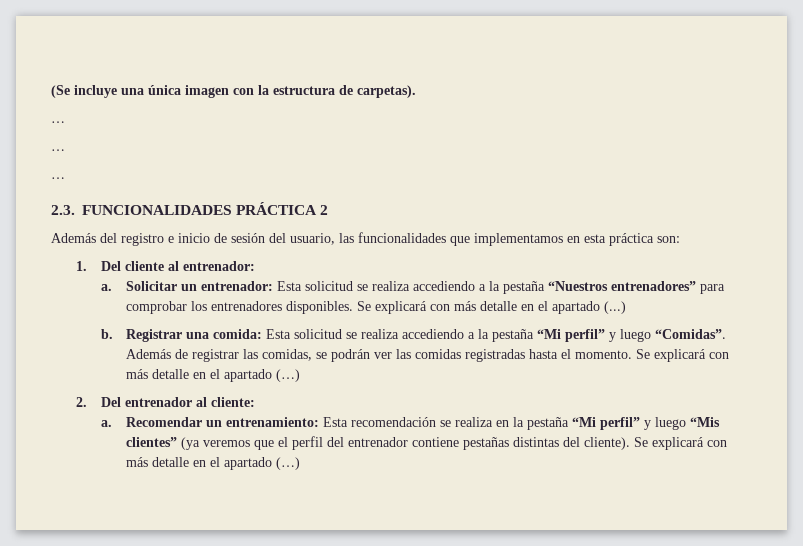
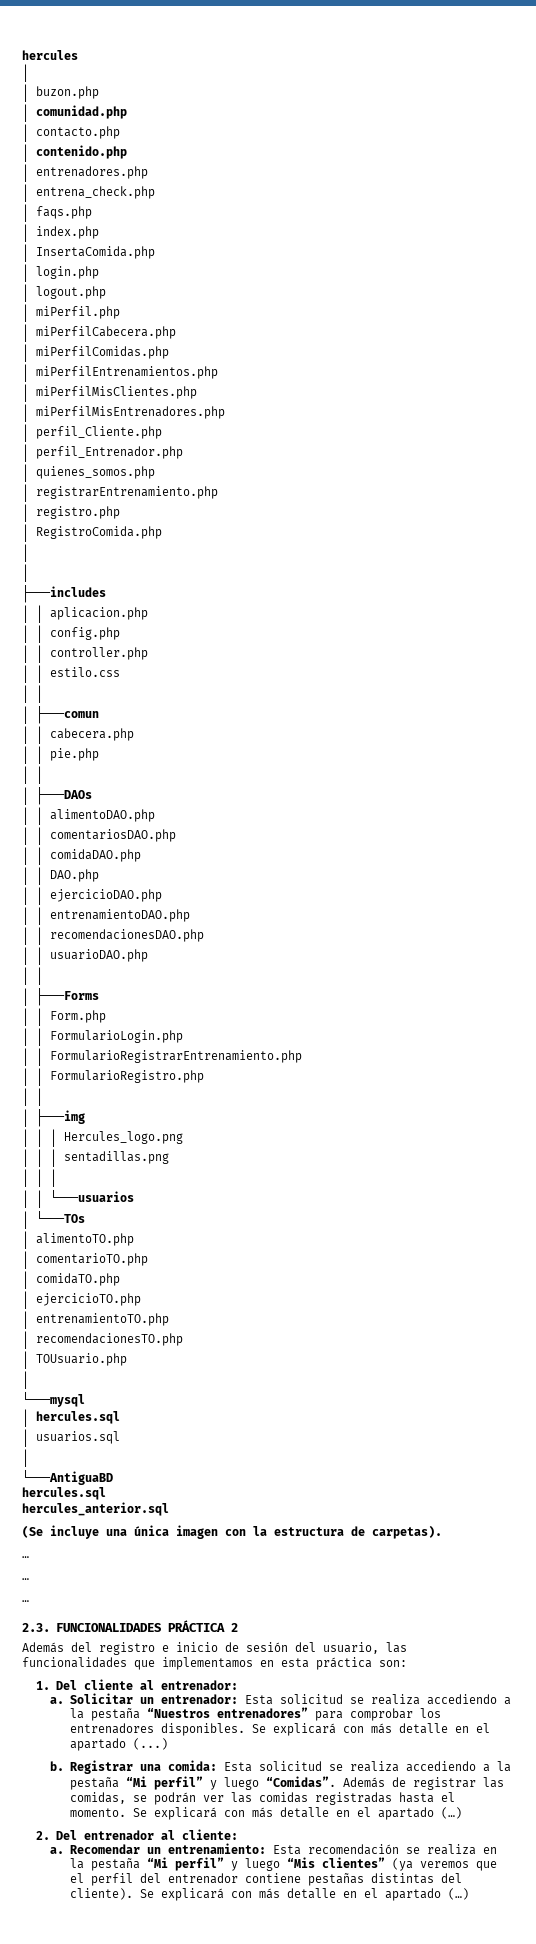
+ hercules
+ │
+ │ buzon.php
+ │ comunidad.php
+ │ contacto.php
+ │ contenido.php
+ │ entrenadores.php
+ │ entrena_check.php
+ │ faqs.php
+ │ index.php
+ │ InsertaComida.php
+ │ login.php
+ │ logout.php
+ │ miPerfil.php
+ │ miPerfilCabecera.php
+ │ miPerfilComidas.php
+ │ miPerfilEntrenamientos.php
+ │ miPerfilMisClientes.php
+ │ miPerfilMisEntrenadores.php
+ │ perfil_Cliente.php
+ │ perfil_Entrenador.php
+ │ quienes_somos.php
+ │ registrarEntrenamiento.php
+ │ registro.php
+ │ RegistroComida.php
+ │
+ │
+ ├───includes
+ │ │ aplicacion.php
+ │ │ config.php
+ │ │ controller.php
+ │ │ estilo.css
+ │ │
+ │ ├───comun
+ │ │ cabecera.php
+ │ │ pie.php
+ │ │
+ │ ├───DAOs
+ │ │ alimentoDAO.php
+ │ │ comentariosDAO.php
+ │ │ comidaDAO.php
+ │ │ DAO.php
+ │ │ ejercicioDAO.php
+ │ │ entrenamientoDAO.php
+ │ │ recomendacionesDAO.php
+ │ │ usuarioDAO.php
+ │ │
+ │ ├───Forms
+ │ │ Form.php
+ │ │ FormularioLogin.php
+ │ │ FormularioRegistrarEntrenamiento.php
+ │ │ FormularioRegistro.php
+ │ │
+ │ ├───img
+ │ │ │ Hercules_logo.png
+ │ │ │ sentadillas.png
+ │ │ │
+ │ │ └───usuarios
+ │ └───TOs
+ │ alimentoTO.php
+ │ comentarioTO.php
+ │ comidaTO.php
+ │ ejercicioTO.php
+ │ entrenamientoTO.php
+ │ recomendacionesTO.php
+ │ TOUsuario.php
+ │
+ └───mysql
+ │ hercules.sql
+ │ usuarios.sql
+ │
+ └───AntiguaBD
+ hercules.sql
+ hercules_anterior.sql

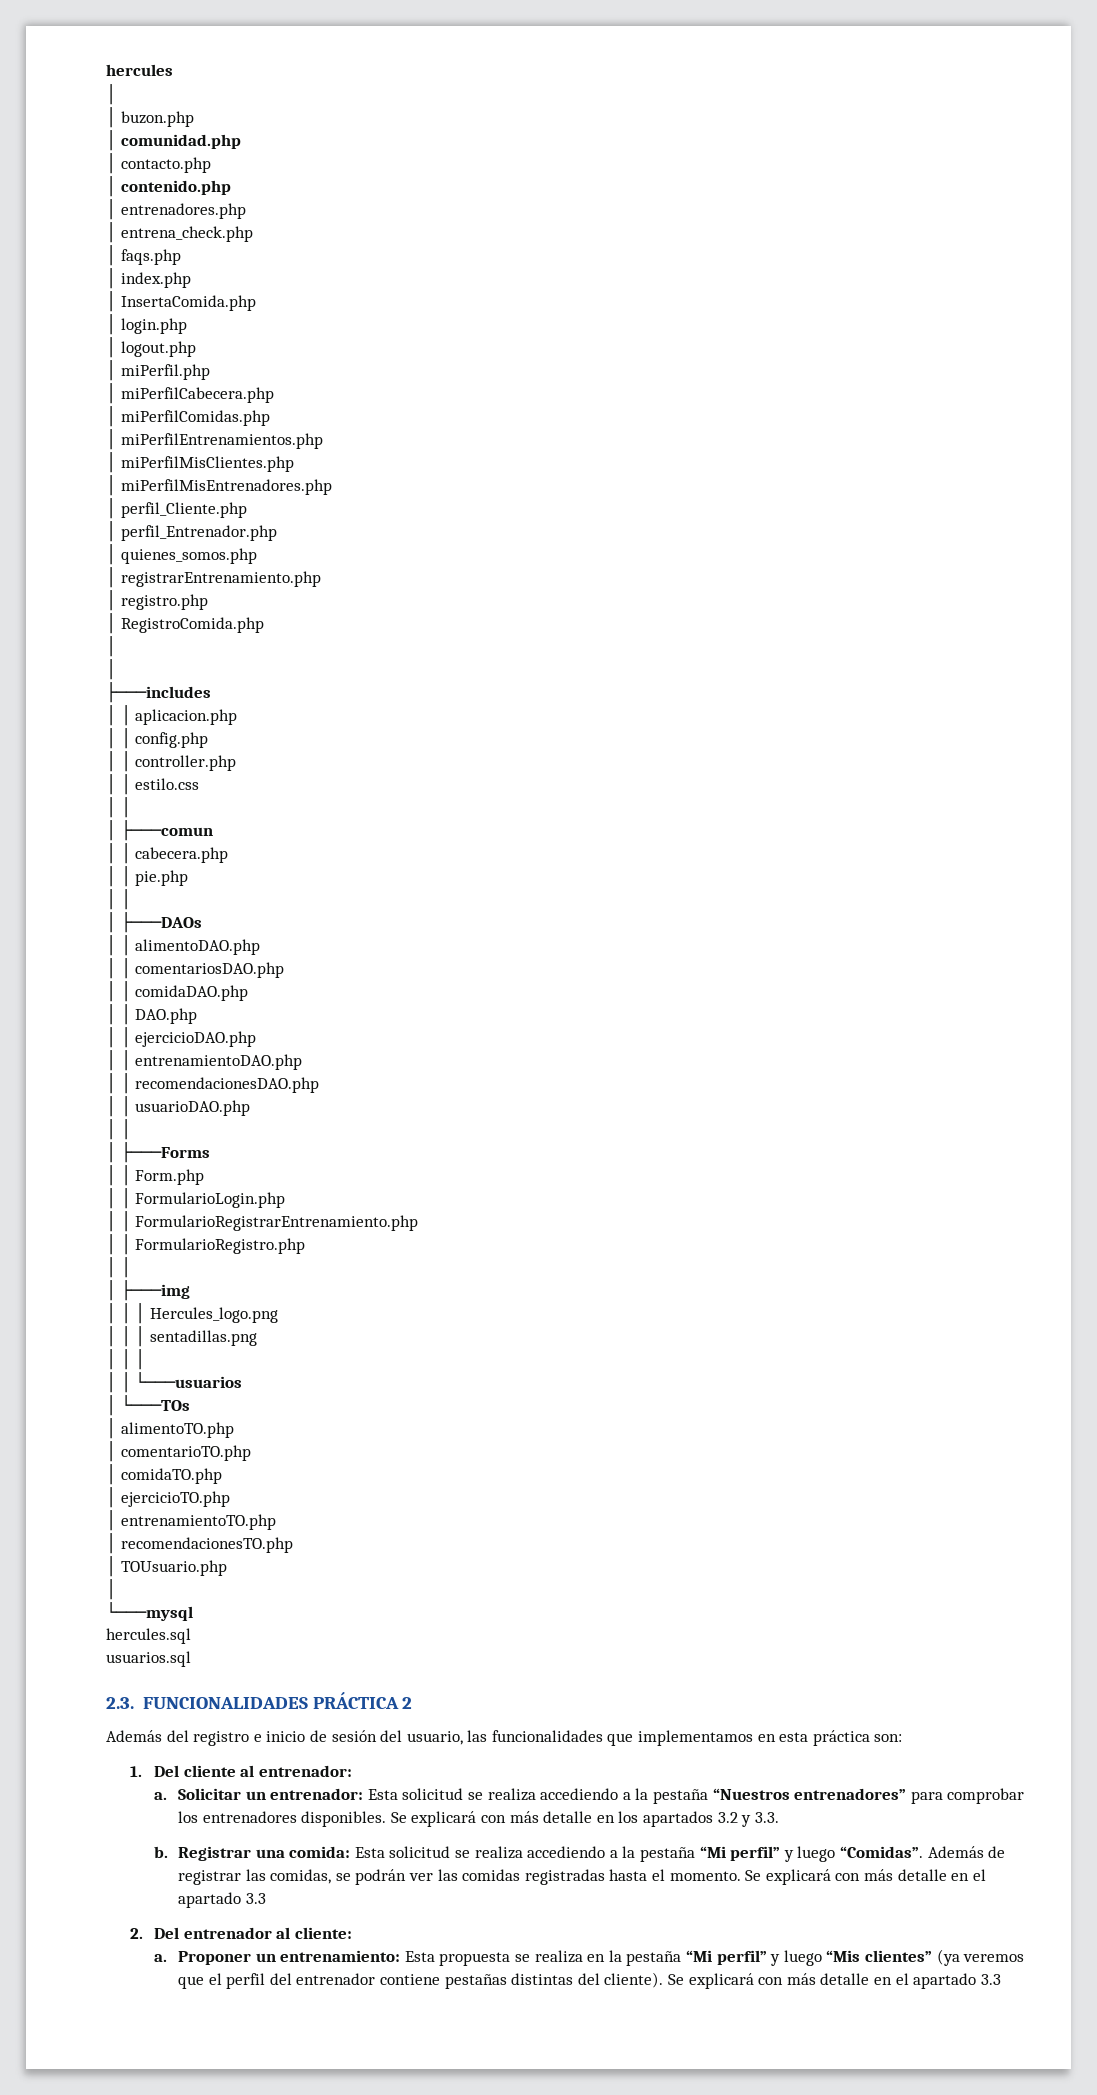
- │ hercules.sql
- │ usuarios.sql
- │
- └───AntiguaBD
  hercules.sql
- hercules_anterior.sql
- (Se incluye una única imagen con la estructura de carpetas).
- …
- …
- …
+ usuarios.sql
- Solicitar un entrenador: Esta solicitud se realiza accediendo a la pestaña “Nuestros entrenadores” para comprobar los entrenadores disponibles. Se explicará con más detalle en el apartado (...)
+ Solicitar un entrenador: Esta solicitud se realiza accediendo a la pestaña “Nuestros entrenadores” para comprobar los entrenadores disponibles. Se explicará con más detalle en los apartados 3.2 y 3.3.
- Además de registrar las comidas, se podrán ver las comidas registradas hasta el momento. Se explicará con más detalle en el apartado (…)
+ Además de registrar las comidas, se podrán ver las comidas registradas hasta el momento. Se explicará con más detalle en el apartado 3.3
- Recomendar un entrenamiento: Esta recomendación se realiza en la pestaña “Mi perfil” y luego “Mis clientes” (ya veremos que el perfil del entrenador contiene pestañas distintas del cliente). Se explicará con más detalle en el apartado (…)
+ Proponer un entrenamiento: Esta propuesta se realiza en la pestaña “Mi perfil” y luego “Mis clientes” (ya veremos que el perfil del entrenador contiene pestañas distintas del cliente). Se explicará con más detalle en el apartado 3.3

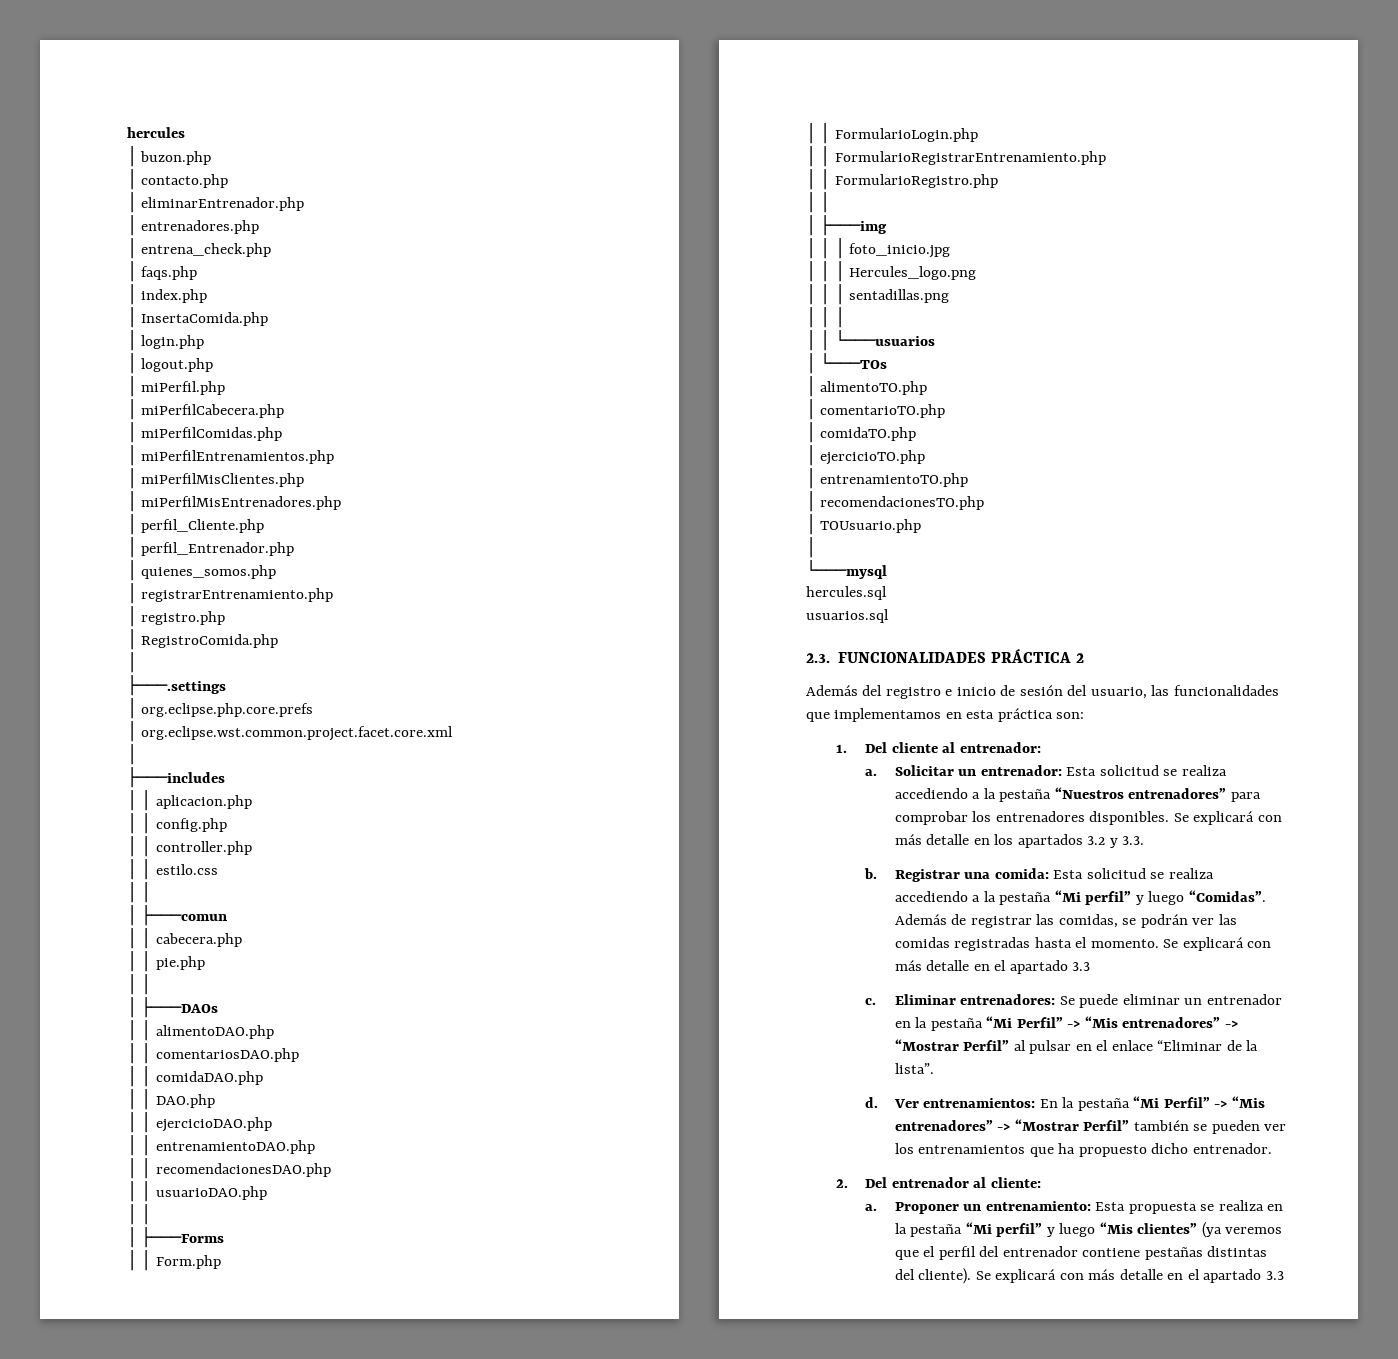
  hercules
- │
- │ comunidad.php
- │ contenido.php
+ │ eliminarEntrenador.php
+ ├───.settings
+ │ org.eclipse.php.core.prefs
+ │ org.eclipse.wst.common.project.facet.core.xml
+ │ │ │ foto_inicio.jpg
+ c. Eliminar entrenadores: Se puede eliminar un entrenador en la pestaña “Mi Perfil” -> “Mis entrenadores” -> “Mostrar Perfil” al pulsar en el enlace “Eliminar de la lista”.
+ d. Ver entrenamientos: En la pestaña “Mi Perfil” -> “Mis entrenadores” -> “Mostrar Perfil” también se pueden ver los entrenamientos que ha propuesto dicho entrenador.

